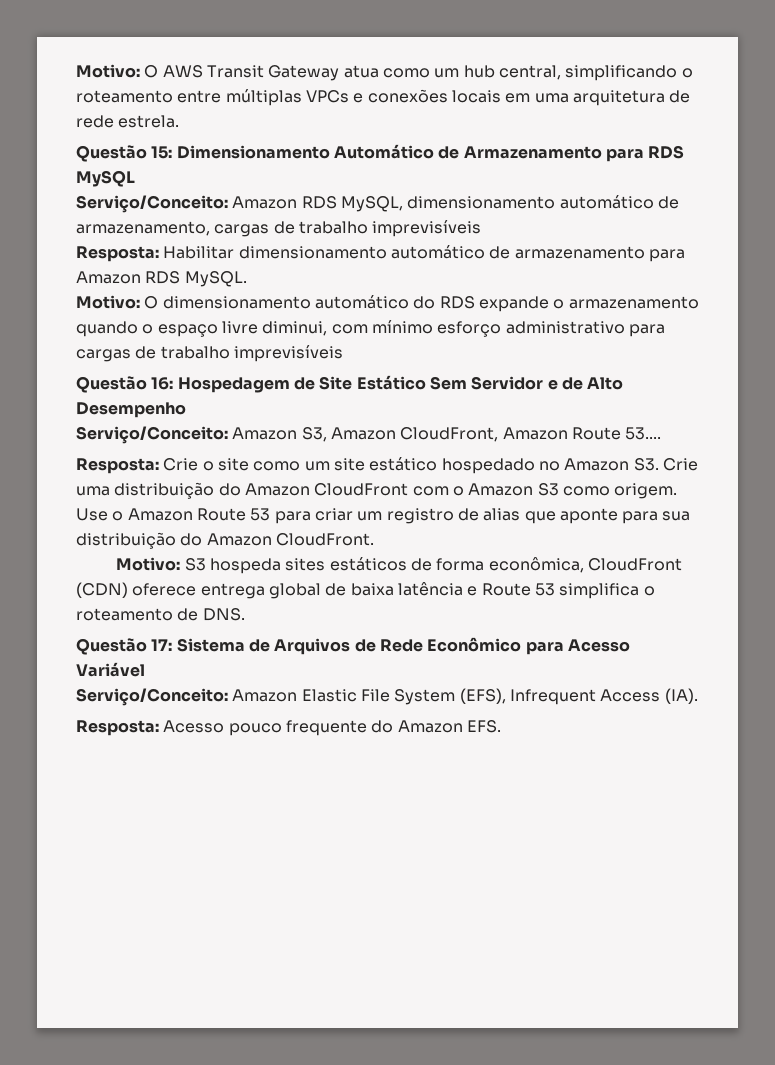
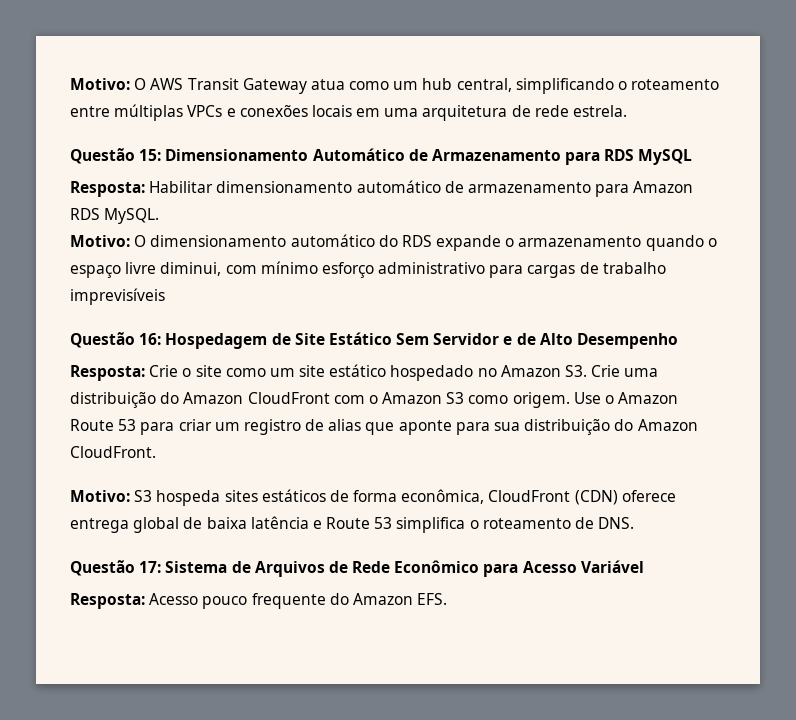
- Serviço/Conceito: Amazon RDS MySQL, dimensionamento automático de armazenamento, cargas de trabalho imprevisíveis
- Serviço/Conceito: Amazon S3, Amazon CloudFront, Amazon Route 53....
- Serviço/Conceito: Amazon Elastic File System (EFS), Infrequent Access (IA).

